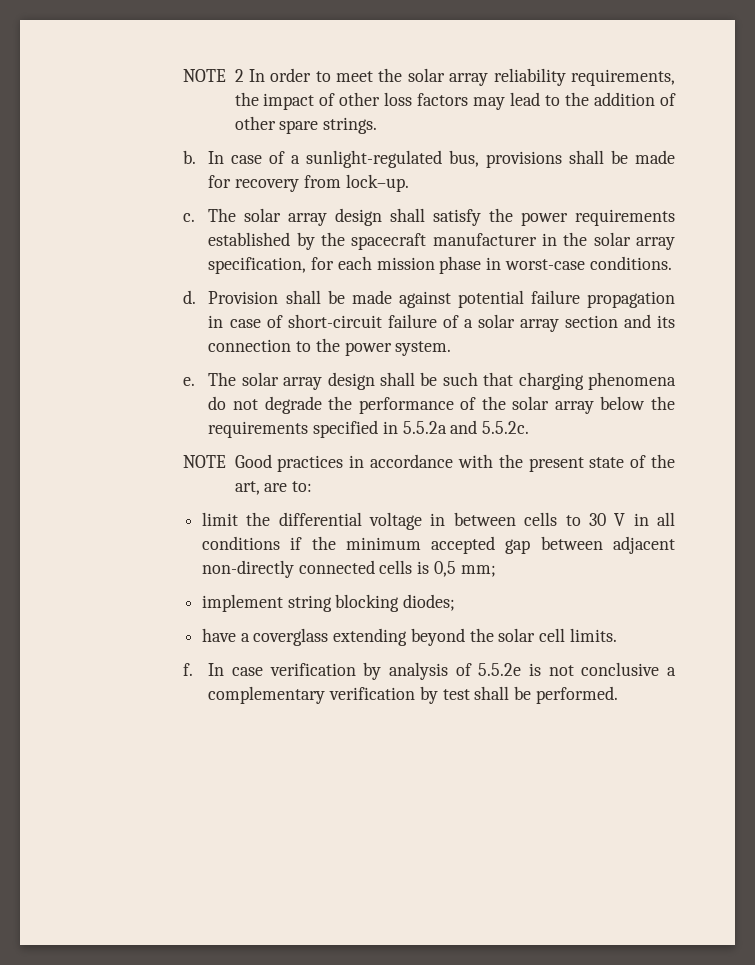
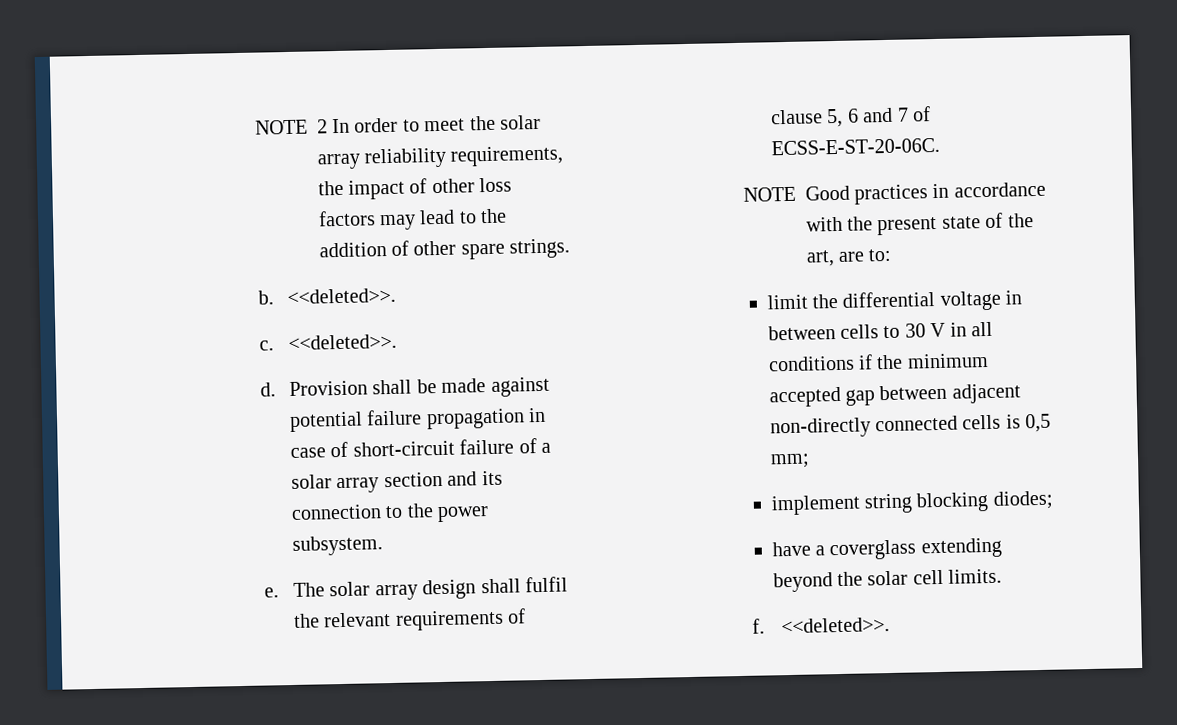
- b. In case of a sunlight-regulated bus, provisions shall be made for recovery from lock–up.
- c. The solar array design shall satisfy the power requirements established by the spacecraft manufacturer in the solar array specification, for each mission phase in worst-case conditions.
+ b. <<deleted>>.
+ c. <<deleted>>.
- Provision shall be made against potential failure propagation in case of short-circuit failure of a solar array section and its connection to the power system.
+ Provision shall be made against potential failure propagation in case of short-circuit failure of a solar array section and its connection to the power subsystem.
- The solar array design shall be such that charging phenomena do not degrade the performance of the solar array below the requirements specified in 5.5.2a and 5.5.2c.
+ The solar array design shall fulfil the relevant requirements of clause 5, 6 and 7 of ECSS-E-ST-20-06C.
- f. In case verification by analysis of 5.5.2e is not conclusive a complementary verification by test shall be performed.
+ f. <<deleted>>.

